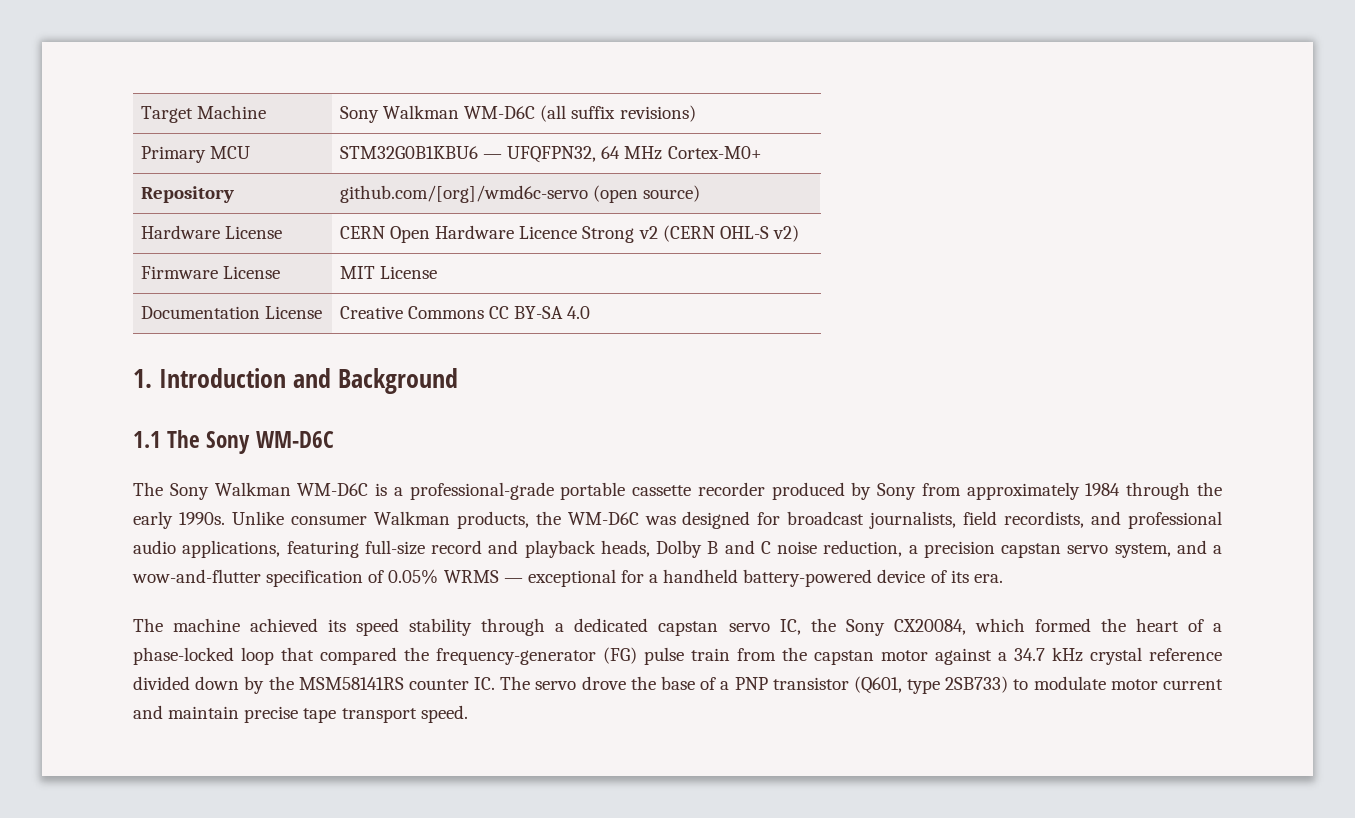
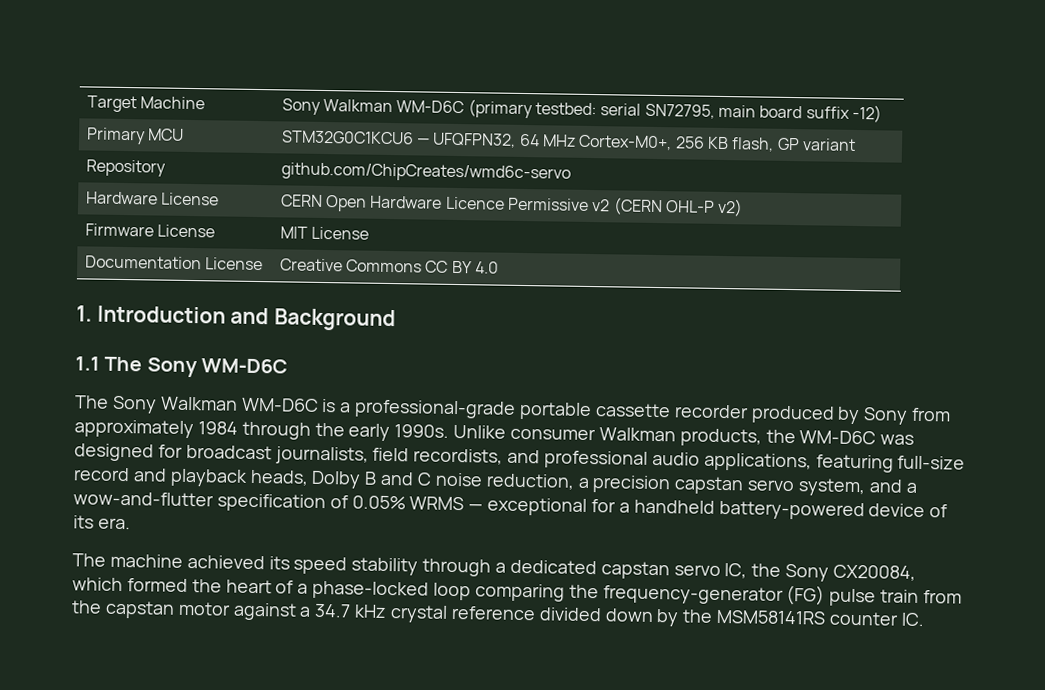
- Target Machine | Sony Walkman WM-D6C (all suffix revisions)
+ Target Machine | Sony Walkman WM-D6C (primary testbed: serial SN72795, main board suffix -12)
- Primary MCU | STM32G0B1KBU6 — UFQFPN32, 64 MHz Cortex-M0+
- Repository | github.com/[org]/wmd6c-servo (open source)
+ Primary MCU | STM32G0C1KCU6 — UFQFPN32, 64 MHz Cortex-M0+, 256 KB flash, GP variant
+ Repository | github.com/ChipCreates/wmd6c-servo
- Hardware License | CERN Open Hardware Licence Strong v2 (CERN OHL-S v2)
+ Hardware License | CERN Open Hardware Licence Permissive v2 (CERN OHL-P v2)
- Documentation License | Creative Commons CC BY-SA 4.0
+ Documentation License | Creative Commons CC BY 4.0
- The machine achieved its speed stability through a dedicated capstan servo IC, the Sony CX20084, which formed the heart of a phase-locked loop that compared the frequency-generator (FG) pulse train from the capstan motor against a 34.7 kHz crystal reference divided down by the MSM58141RS counter IC. The servo drove the base of a PNP transistor (Q601, type 2SB733) to modulate motor current and maintain precise tape transport speed.
+ The machine achieved its speed stability through a dedicated capstan servo IC, the Sony CX20084, which formed the heart of a phase-locked loop comparing the frequency-generator (FG) pulse train from the capstan motor against a 34.7 kHz crystal reference divided down by the MSM58141RS counter IC.

